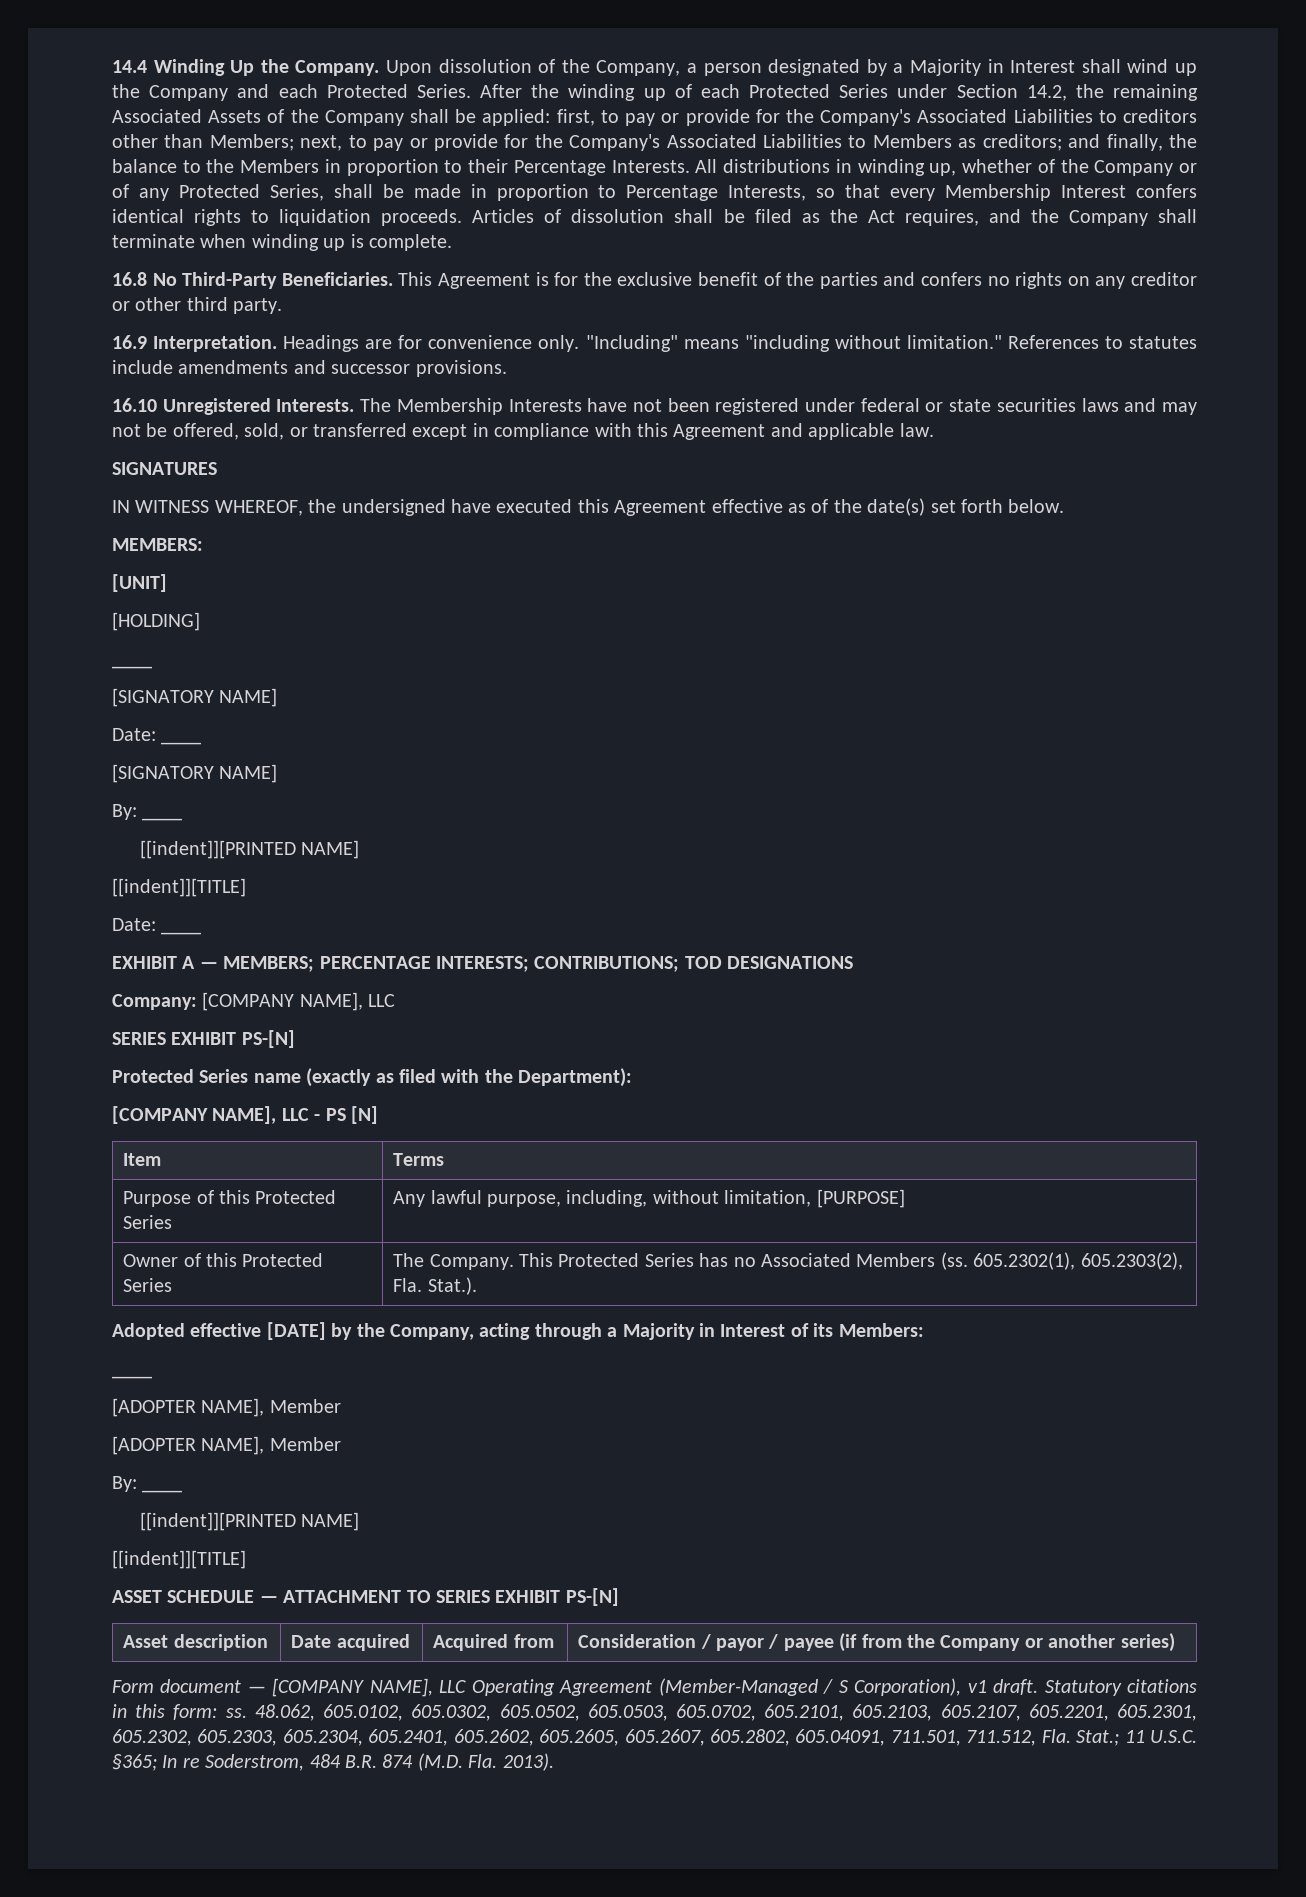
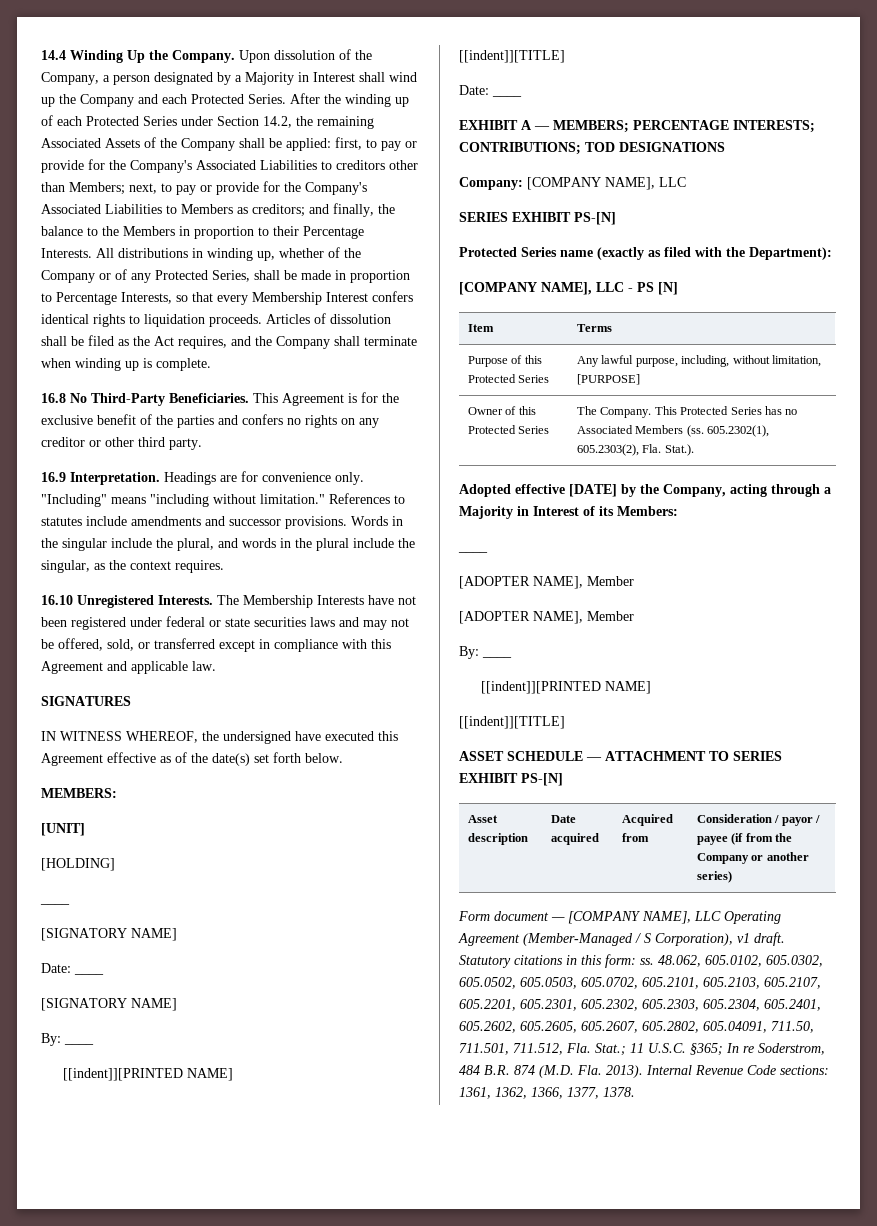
+ Words in the singular include the plural, and words in the plural include the singular, as the context requires.
- 48.062, 605.0102, 605.0302, 605.0502, 605.0503, 605.0702, 605.2101, 605.2103, 605.2107, 605.2201, 605.2301, 605.2302, 605.2303, 605.2304, 605.2401, 605.2602, 605.2605, 605.2607, 605.2802, 605.04091, 711.501, 711.512, Fla. Stat.; 11 U.S.C. §365; In re Soderstrom, 484 B.R. 874 (M.D. Fla. 2013).
+ 48.062, 605.0102, 605.0302, 605.0502, 605.0503, 605.0702, 605.2101, 605.2103, 605.2107, 605.2201, 605.2301, 605.2302, 605.2303, 605.2304, 605.2401, 605.2602, 605.2605, 605.2607, 605.2802, 605.04091, 711.50, 711.501, 711.512, Fla. Stat.; 11 U.S.C. §365; In re Soderstrom, 484 B.R. 874 (M.D. Fla. 2013).
+ Internal Revenue Code sections: 1361, 1362, 1366, 1377, 1378.

